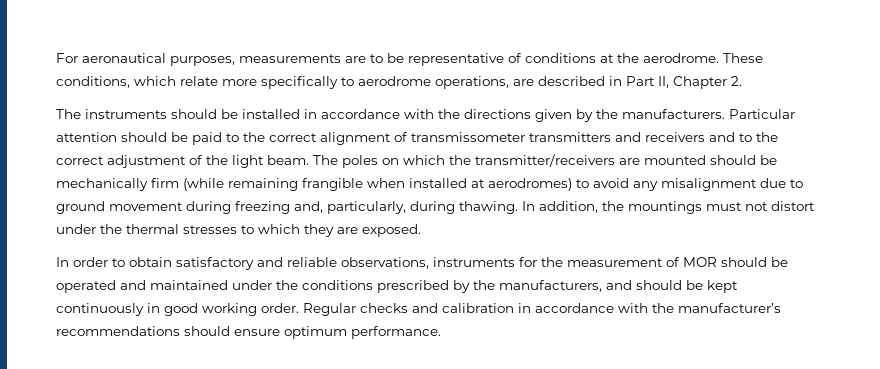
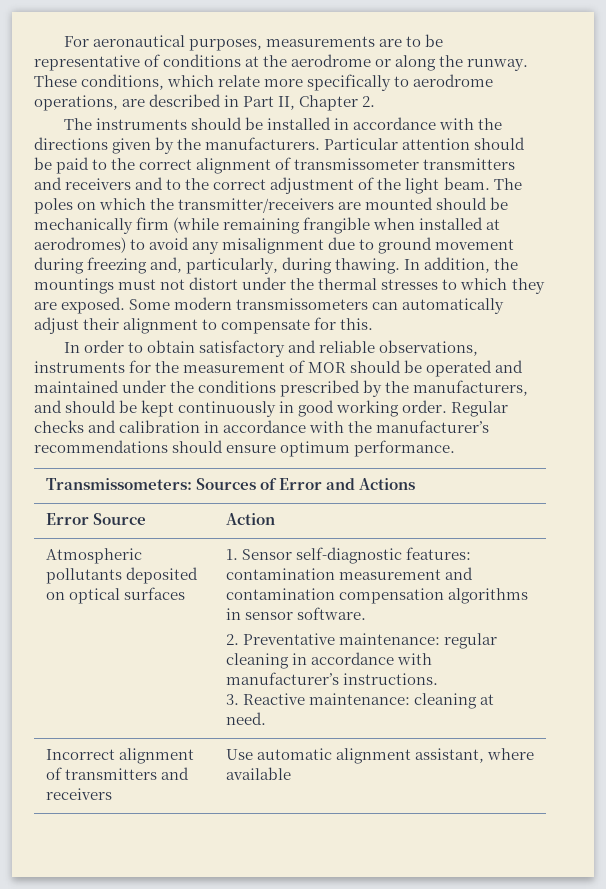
- For aeronautical purposes, measurements are to be representative of conditions at the aerodrome.
+ For aeronautical purposes, measurements are to be representative of conditions at the aerodrome or along the runway.
+ Some modern transmissometers can automatically adjust their alignment to compensate for this.
+ Transmissometers: Sources of Error and Actions
+ Error Source | Action
+ Atmospheric pollutants deposited on optical surfaces | 1. Sensor self-diagnostic features: contamination measurement and contamination compensation algorithms in sensor software.
+ 2. Preventative maintenance: regular cleaning in accordance with manufacturer’s instructions.
+ 3. Reactive maintenance: cleaning at need.
+ Incorrect alignment of transmitters and receivers | Use automatic alignment assistant, where available

